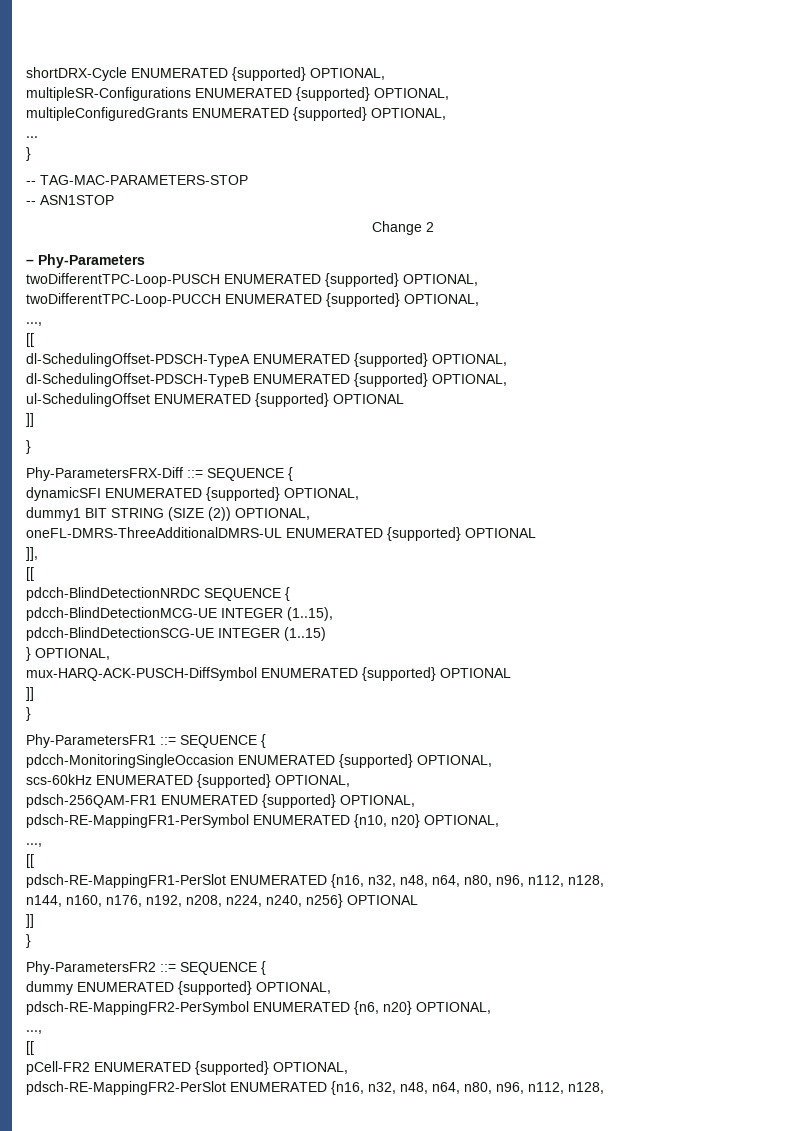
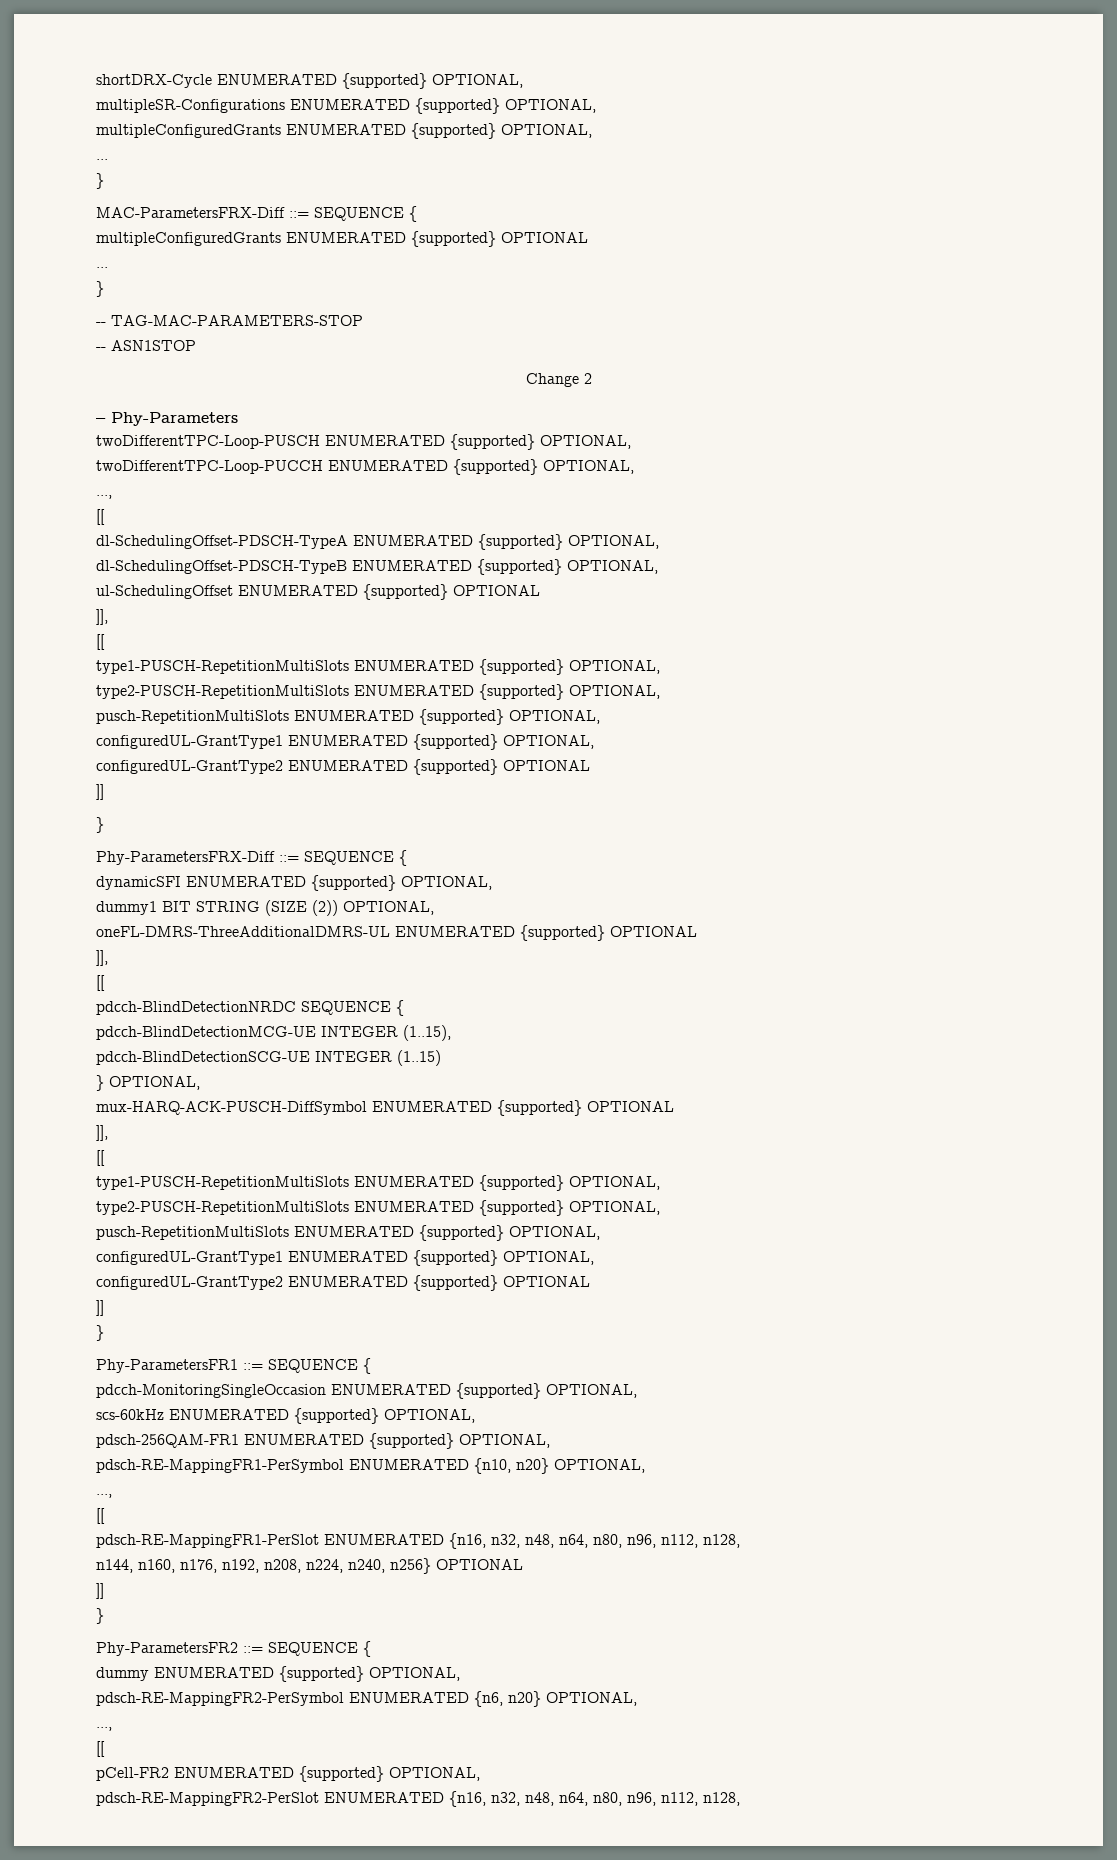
+ MAC-ParametersFRX-Diff ::= SEQUENCE {
+ multipleConfiguredGrants ENUMERATED {supported} OPTIONAL
+ ...
+ }
  ul-SchedulingOffset ENUMERATED {supported} OPTIONAL
+ ]],
+ [[
+ type1-PUSCH-RepetitionMultiSlots ENUMERATED {supported} OPTIONAL,
+ type2-PUSCH-RepetitionMultiSlots ENUMERATED {supported} OPTIONAL,
+ pusch-RepetitionMultiSlots ENUMERATED {supported} OPTIONAL,
+ configuredUL-GrantType1 ENUMERATED {supported} OPTIONAL,
+ configuredUL-GrantType2 ENUMERATED {supported} OPTIONAL
  mux-HARQ-ACK-PUSCH-DiffSymbol ENUMERATED {supported} OPTIONAL
+ ]],
+ [[
+ type1-PUSCH-RepetitionMultiSlots ENUMERATED {supported} OPTIONAL,
+ type2-PUSCH-RepetitionMultiSlots ENUMERATED {supported} OPTIONAL,
+ pusch-RepetitionMultiSlots ENUMERATED {supported} OPTIONAL,
+ configuredUL-GrantType1 ENUMERATED {supported} OPTIONAL,
+ configuredUL-GrantType2 ENUMERATED {supported} OPTIONAL

